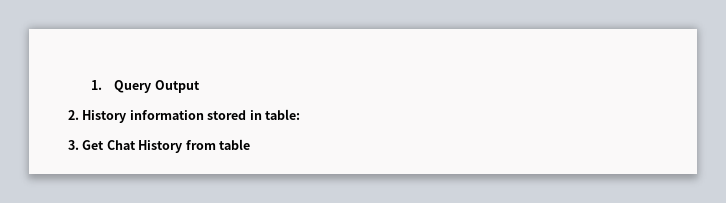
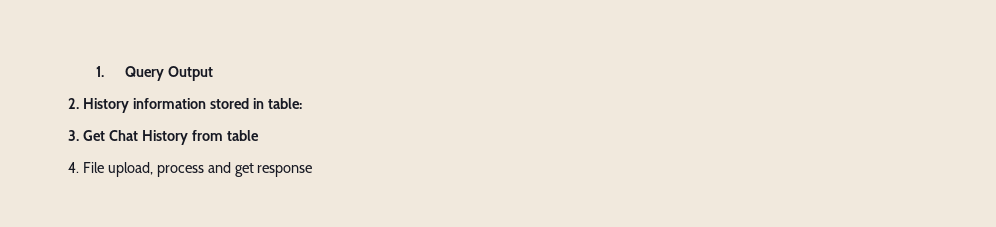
+ 4. File upload, process and get response

